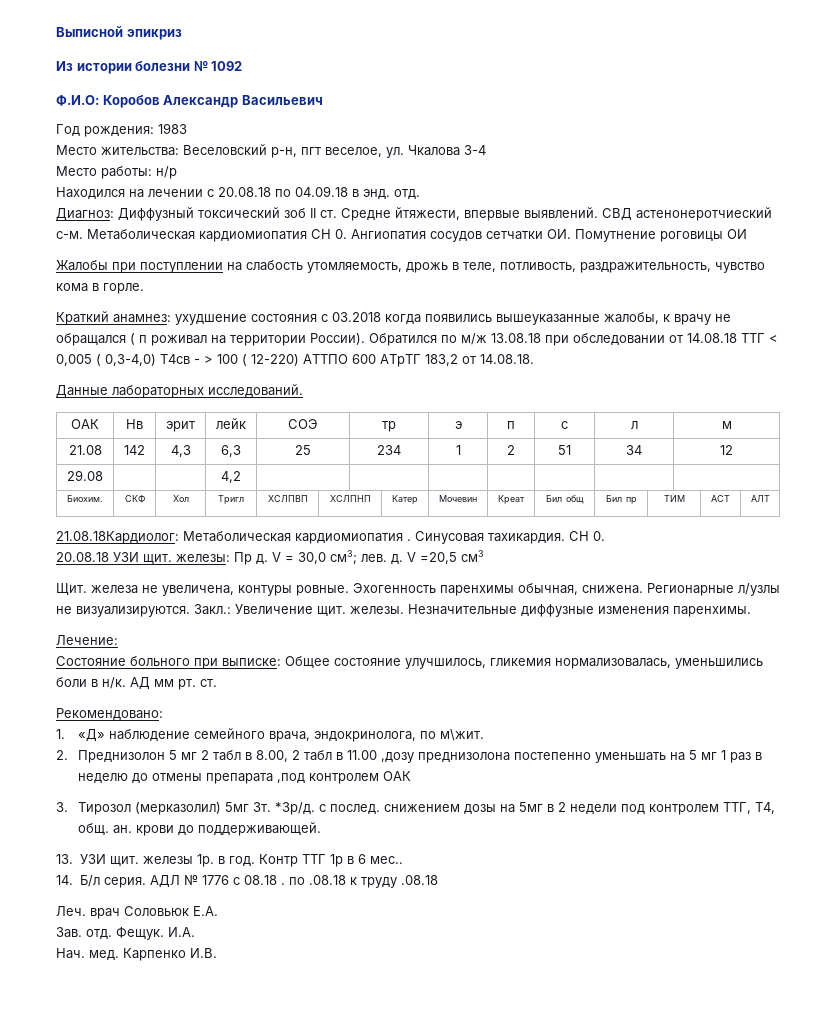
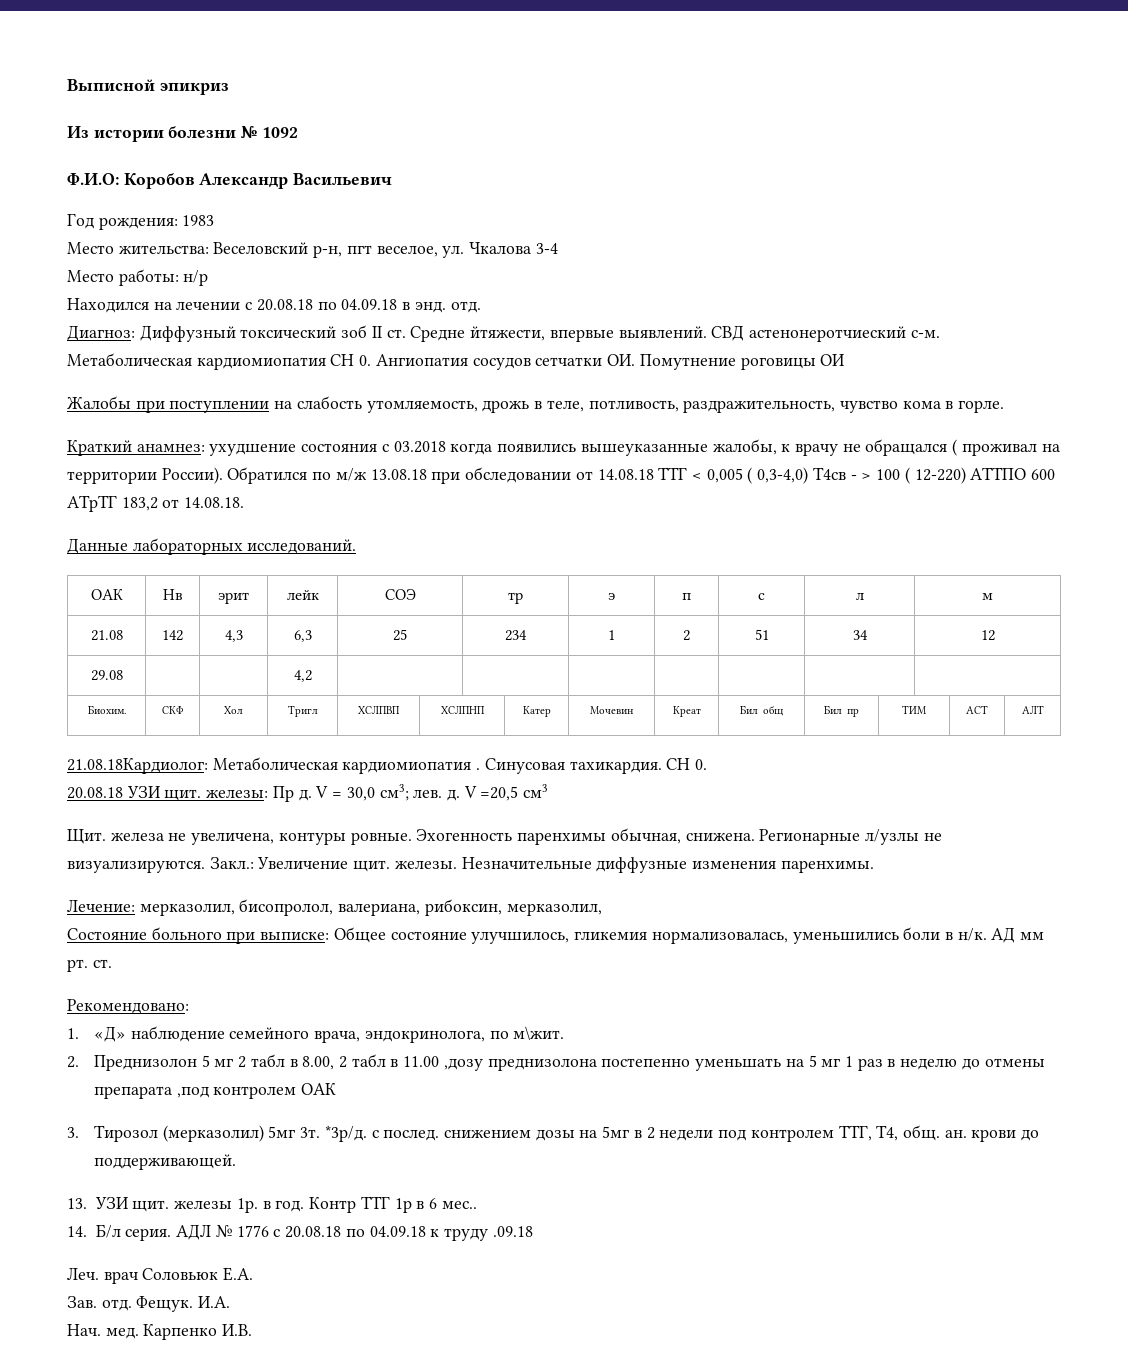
- Краткий анамнез: ухудшение состояния с 03.2018 когда появились вышеуказанные жалобы, к врачу не обращался ( п роживал на территории России).
+ Краткий анамнез: ухудшение состояния с 03.2018 когда появились вышеуказанные жалобы, к врачу не обращался ( проживал на территории России).
- Лечение:
+ Лечение: мерказолил, бисопролол, валериана, рибоксин, мерказолил,
- АДЛ № 1776 с 08.18 . по .08.18 к труду .08.18
+ АДЛ № 1776 с 20.08.18 по 04.09.18 к труду .09.18

